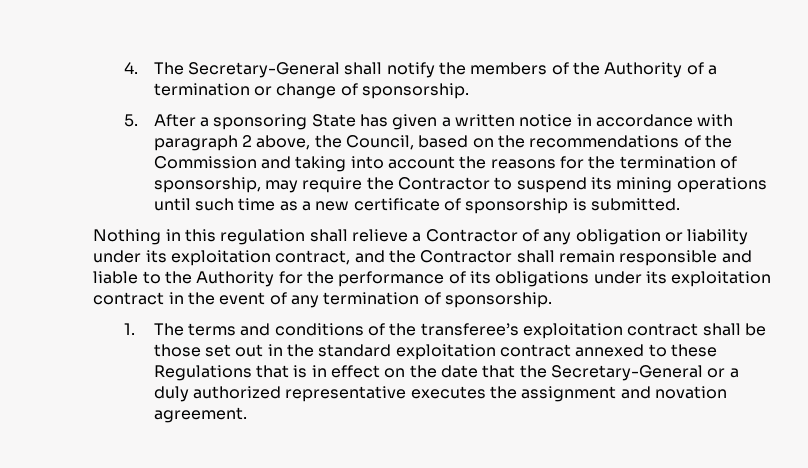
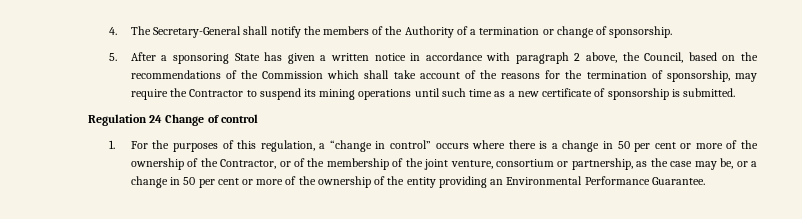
- 5. After a sponsoring State has given a written notice in accordance with paragraph 2 above, the Council, based on the recommendations of the Commission and taking into account the reasons for the termination of sponsorship, may require the Contractor to suspend its mining operations until such time as a new certificate of sponsorship is submitted.
+ 5. After a sponsoring State has given a written notice in accordance with paragraph 2 above, the Council, based on the recommendations of the Commission which shall take account of the reasons for the termination of sponsorship, may require the Contractor to suspend its mining operations until such time as a new certificate of sponsorship is submitted.
- Nothing in this regulation shall relieve a Contractor of any obligation or liability under its exploitation contract, and the Contractor shall remain responsible and liable to the Authority for the performance of its obligations under its exploitation contract in the event of any termination of sponsorship.
- 1. The terms and conditions of the transferee’s exploitation contract shall be those set out in the standard exploitation contract annexed to these Regulations that is in effect on the date that the Secretary-General or a duly authorized representative executes the assignment and novation agreement.
+ Regulation 24 Change of control
+ 1. For the purposes of this regulation, a “change in control” occurs where there is a change in 50 per cent or more of the ownership of the Contractor, or of the membership of the joint venture, consortium or partnership, as the case may be, or a change in 50 per cent or more of the ownership of the entity providing an Environmental Performance Guarantee.

